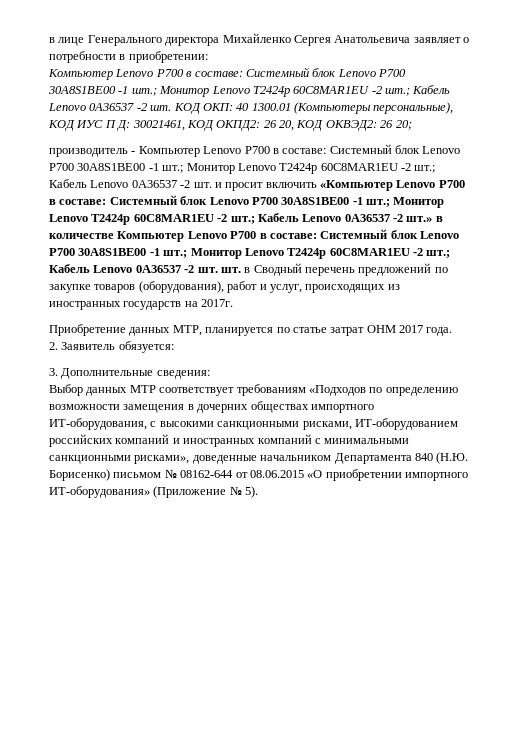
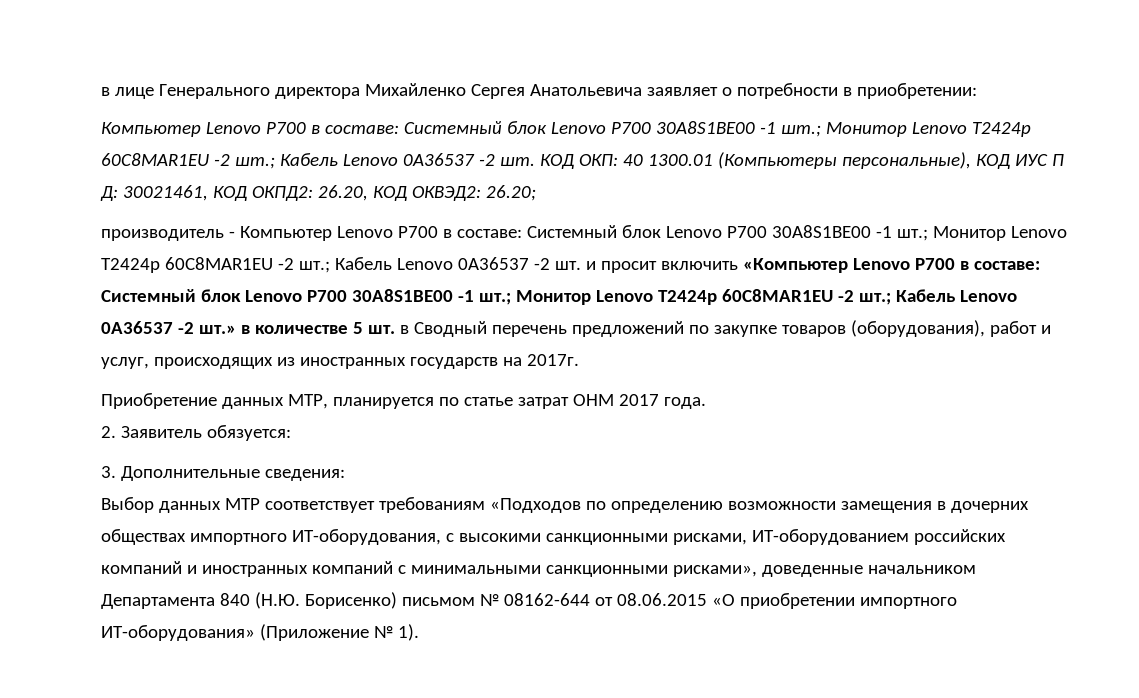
- КОД ОКП: 40 1300.01 (Компьютеры персональные), КОД ИУС П Д: 30021461, КОД ОКПД2: 26 20, КОД ОКВЭД2: 26 20;
+ КОД ОКП: 40 1300.01 (Компьютеры персональные), КОД ИУС П Д: 30021461, КОД ОКПД2: 26.20, КОД ОКВЭД2: 26.20;
- Кабель Lenovo 0A36537 -2 шт.» в количестве Компьютер Lenovo P700 в составе: Системный блок Lenovo P700 30A8S1BE00 -1 шт.; Монитор Lenovo T2424p 60C8MAR1EU -2 шт.; Кабель Lenovo 0A36537 -2 шт. шт. в Сводный перечень предложений по закупке товаров (оборудования), работ и услуг, происходящих из иностранных государств на 2017г.
+ Кабель Lenovo 0A36537 -2 шт.» в количестве 5 шт. в Сводный перечень предложений по закупке товаров (оборудования), работ и услуг, происходящих из иностранных государств на 2017г.
- Выбор данных МТР соответствует требованиям «Подходов по определению возможности замещения в дочерних обществах импортного ИТ-оборудования, с высокими санкционными рисками, ИТ-оборудованием российских компаний и иностранных компаний с минимальными санкционными рисками», доведенные начальником Департамента 840 (Н.Ю. Борисенко) письмом № 08162-644 от 08.06.2015 «О приобретении импортного ИТ-оборудования» (Приложение № 5).
+ Выбор данных МТР соответствует требованиям «Подходов по определению возможности замещения в дочерних обществах импортного ИТ-оборудования, с высокими санкционными рисками, ИТ-оборудованием российских компаний и иностранных компаний с минимальными санкционными рисками», доведенные начальником Департамента 840 (Н.Ю. Борисенко) письмом № 08162-644 от 08.06.2015 «О приобретении импортного ИТ-оборудования» (Приложение № 1).

